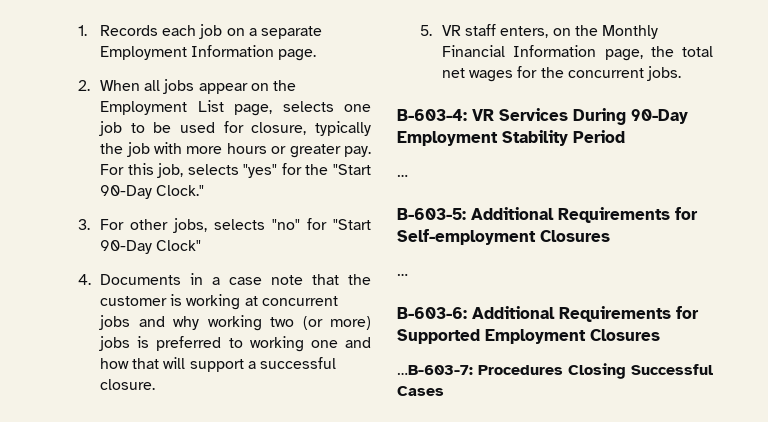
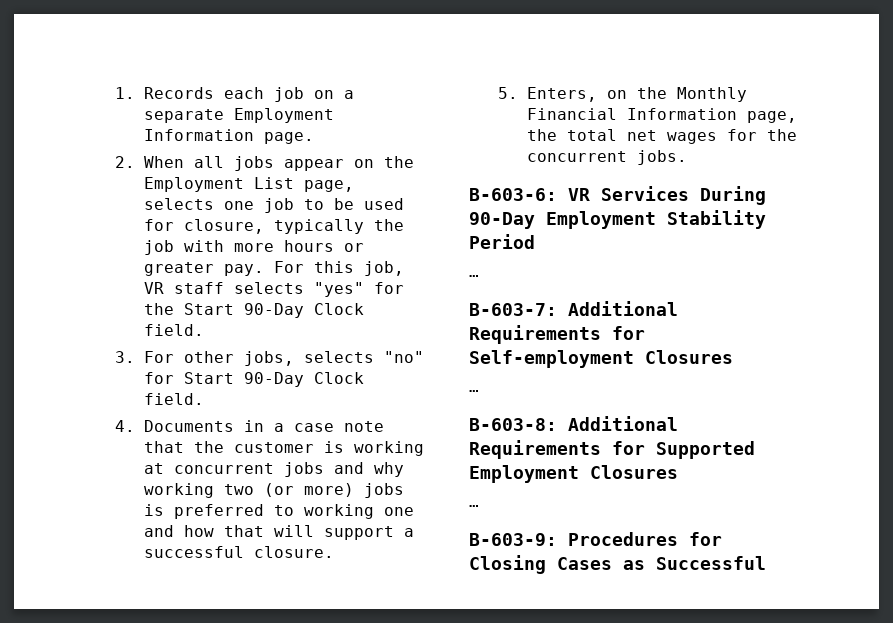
- For this job, selects "yes" for the "Start 90-Day Clock."
+ For this job, VR staff selects "yes" for the Start 90-Day Clock field.
- 3. For other jobs, selects "no" for "Start 90-Day Clock"
+ 3. For other jobs, selects "no" for Start 90-Day Clock field.
- 5. VR staff enters, on the Monthly Financial Information page, the total net wages for the concurrent jobs.
+ 5. Enters, on the Monthly Financial Information page, the total net wages for the concurrent jobs.
- B-603-4: VR Services During 90-Day Employment Stability Period
+ B-603-6: VR Services During 90-Day Employment Stability Period
- B-603-5: Additional Requirements for Self-employment Closures
+ B-603-7: Additional Requirements for Self-employment Closures
- B-603-6: Additional Requirements for Supported Employment Closures
- …B-603-7: Procedures Closing Successful Cases
+ B-603-8: Additional Requirements for Supported Employment Closures
+ …
+ B-603-9: Procedures for Closing Cases as Successful

